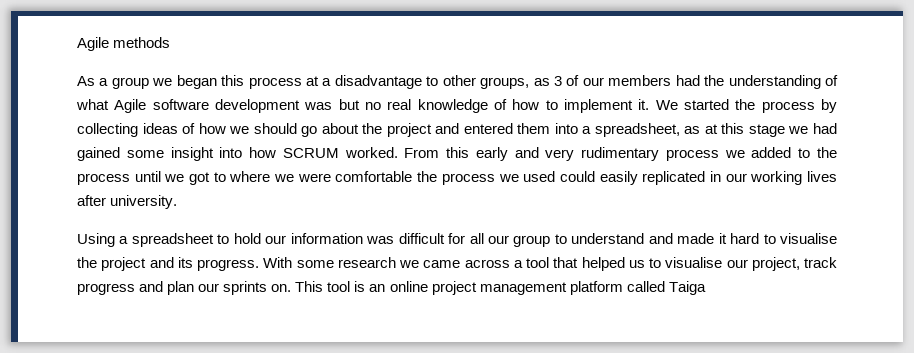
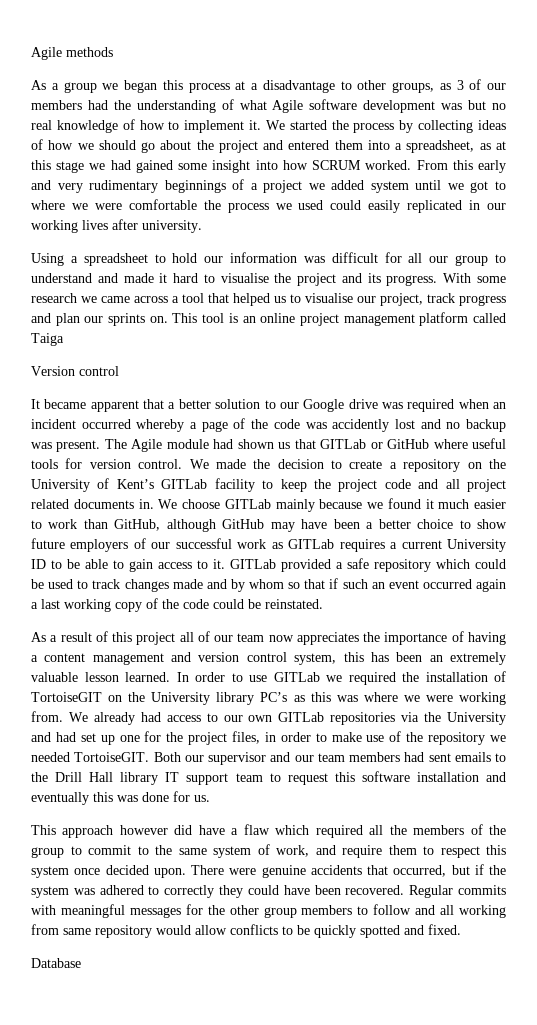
- From this early and very rudimentary process we added to the process until we got to where we were comfortable the process we used could easily replicated in our working lives after university.
+ From this early and very rudimentary beginnings of a project we added system until we got to where we were comfortable the process we used could easily replicated in our working lives after university.
+ Version control
+ It became apparent that a better solution to our Google drive was required when an incident occurred whereby a page of the code was accidently lost and no backup was present. The Agile module had shown us that GITLab or GitHub where useful tools for version control. We made the decision to create a repository on the University of Kent’s GITLab facility to keep the project code and all project related documents in. We choose GITLab mainly because we found it much easier to work than GitHub, although GitHub may have been a better choice to show future employers of our successful work as GITLab requires a current University ID to be able to gain access to it. GITLab provided a safe repository which could be used to track changes made and by whom so that if such an event occurred again a last working copy of the code could be reinstated.
+ As a result of this project all of our team now appreciates the importance of having a content management and version control system, this has been an extremely valuable lesson learned. In order to use GITLab we required the installation of TortoiseGIT on the University library PC’s as this was where we were working from. We already had access to our own GITLab repositories via the University and had set up one for the project files, in order to make use of the repository we needed TortoiseGIT. Both our supervisor and our team members had sent emails to the Drill Hall library IT support team to request this software installation and eventually this was done for us.
+ This approach however did have a flaw which required all the members of the group to commit to the same system of work, and require them to respect this system once decided upon. There were genuine accidents that occurred, but if the system was adhered to correctly they could have been recovered. Regular commits with meaningful messages for the other group members to follow and all working from same repository would allow conflicts to be quickly spotted and fixed.
+ Database

